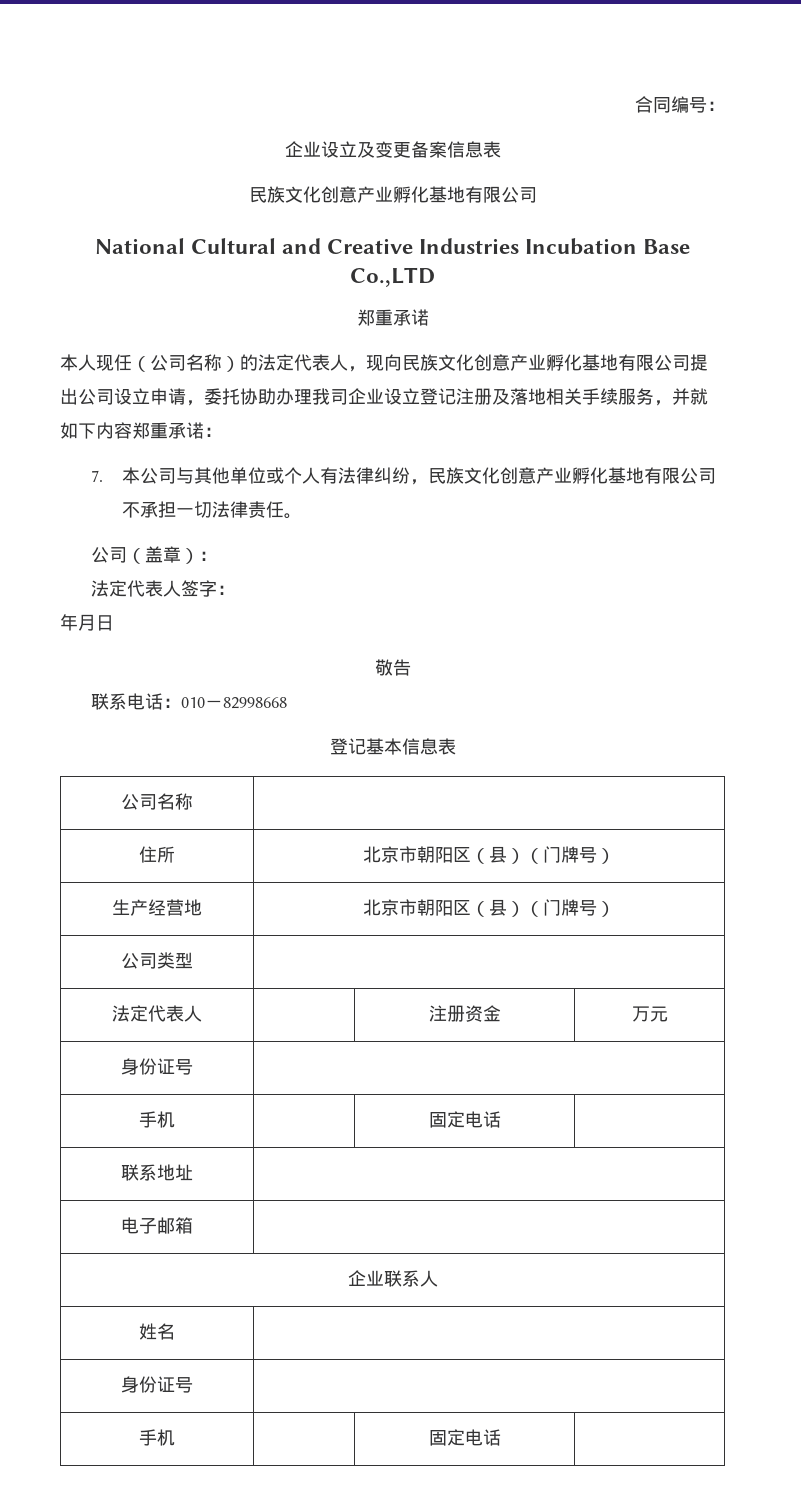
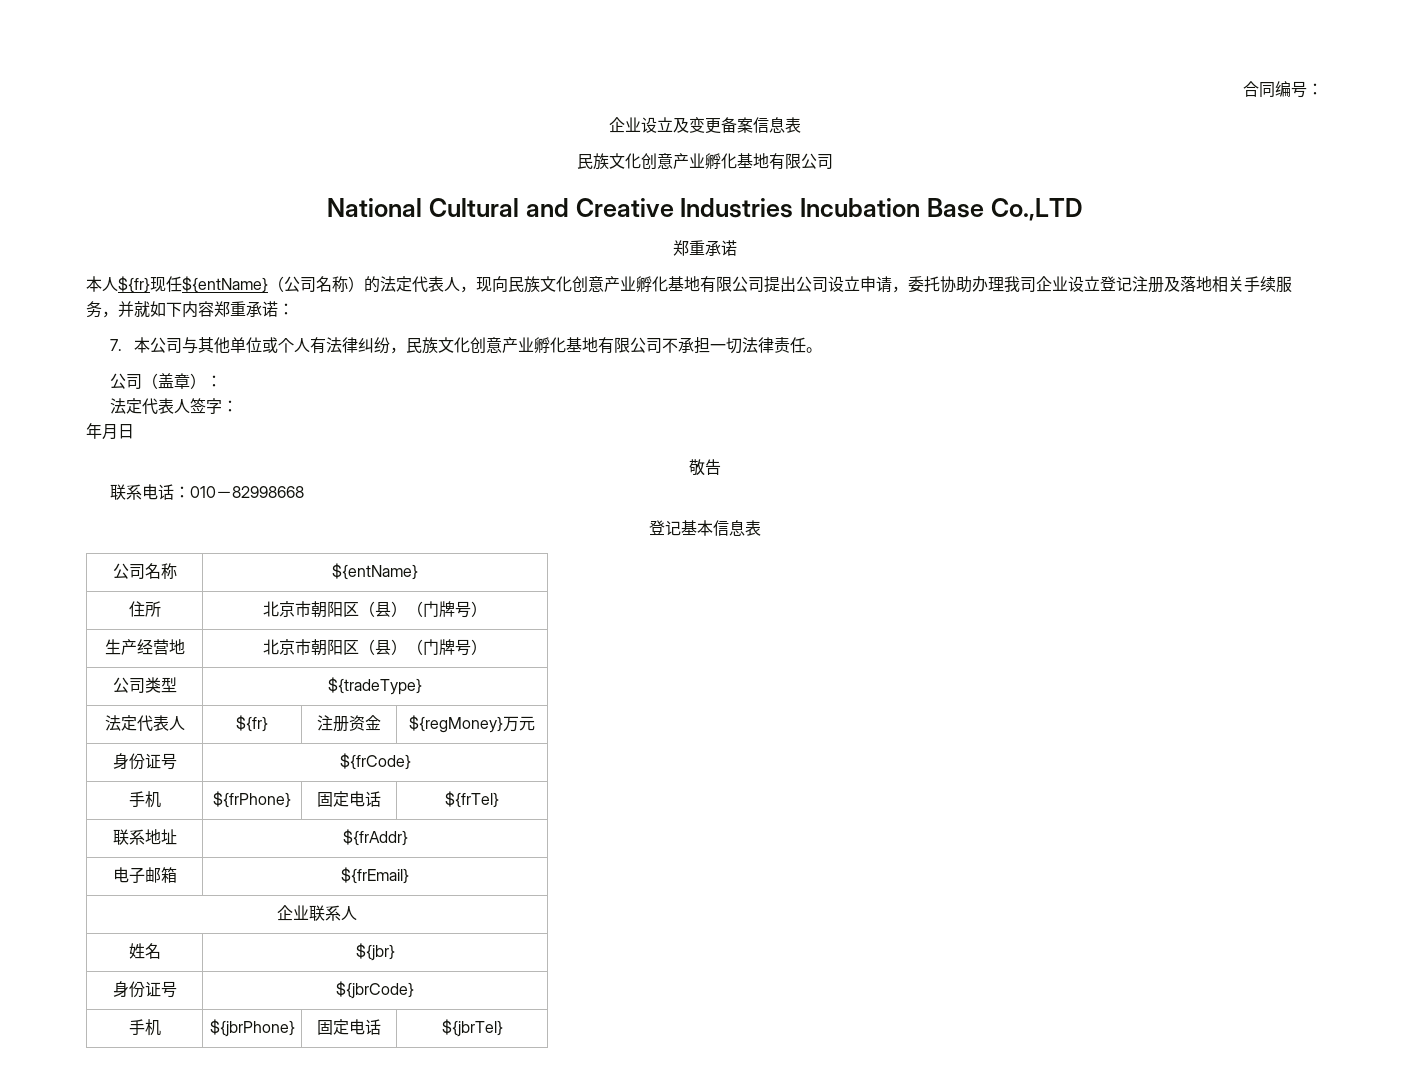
- 本人现任（公司名称）的法定代表人，现向民族文化创意产业孵化基地有限公司提出公司设立申请，委托协助办理我司企业设立登记注册及落地相关手续服务，并就如下内容郑重承诺：
+ 本人${fr}现任${entName}（公司名称）的法定代表人，现向民族文化创意产业孵化基地有限公司提出公司设立申请，委托协助办理我司企业设立登记注册及落地相关手续服务，并就如下内容郑重承诺：
- 公司名称 |
+ 公司名称 | ${entName}
- 公司类型 |
+ 公司类型 | ${tradeType}
- 法定代表人 | | 注册资金 | 万元
- 身份证号 |
- 手机 | | 固定电话 |
+ 法定代表人 | ${fr} | 注册资金 | ${regMoney}万元
+ 身份证号 | ${frCode}
+ 手机 | ${frPhone} | 固定电话 | ${frTel}
- 联系地址 |
+ 联系地址 | ${frAddr}
- 电子邮箱 |
+ 电子邮箱 | ${frEmail}
- 姓名 |
- 身份证号 |
- 手机 | | 固定电话 |
+ 姓名 | ${jbr}
+ 身份证号 | ${jbrCode}
+ 手机 | ${jbrPhone} | 固定电话 | ${jbrTel}

